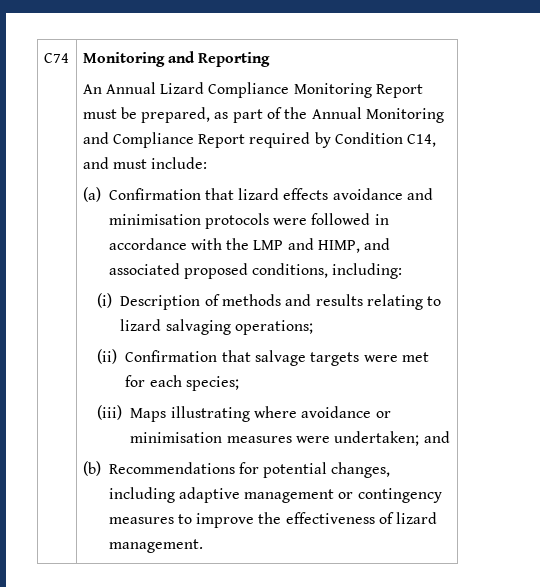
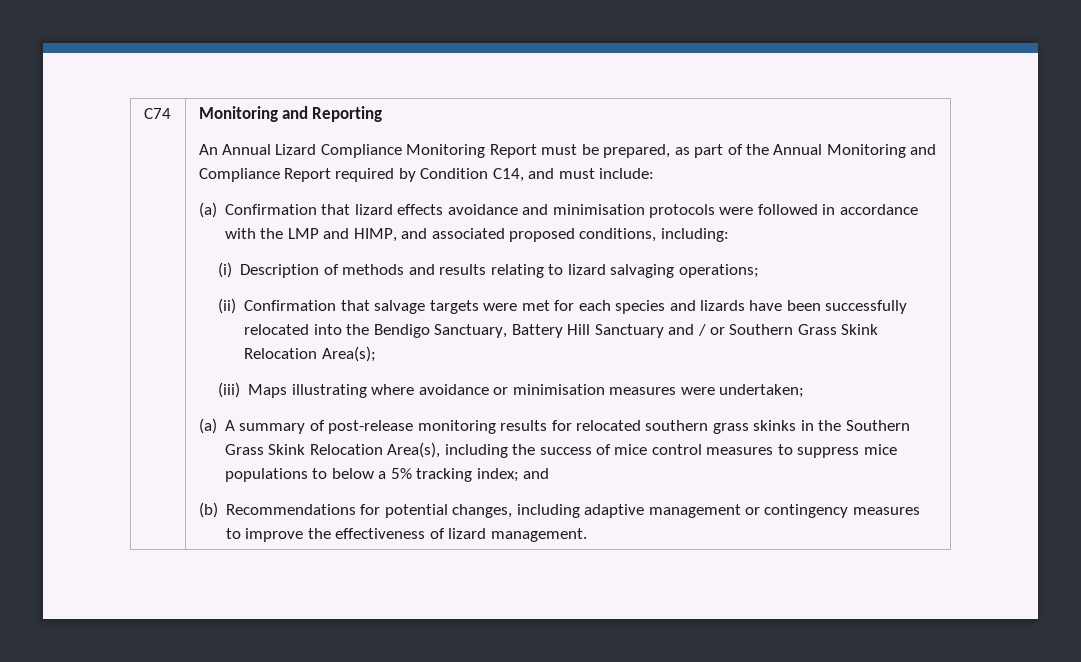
- (ii) Confirmation that salvage targets were met for each species;
+ (ii) Confirmation that salvage targets were met for each species and lizards have been successfully relocated into the Bendigo Sanctuary, Battery Hill Sanctuary and / or Southern Grass Skink Relocation Area(s);
- (iii) Maps illustrating where avoidance or minimisation measures were undertaken; and
+ (iii) Maps illustrating where avoidance or minimisation measures were undertaken;
+ (a) A summary of post-release monitoring results for relocated southern grass skinks in the Southern Grass Skink Relocation Area(s), including the success of mice control measures to suppress mice populations to below a 5% tracking index; and

